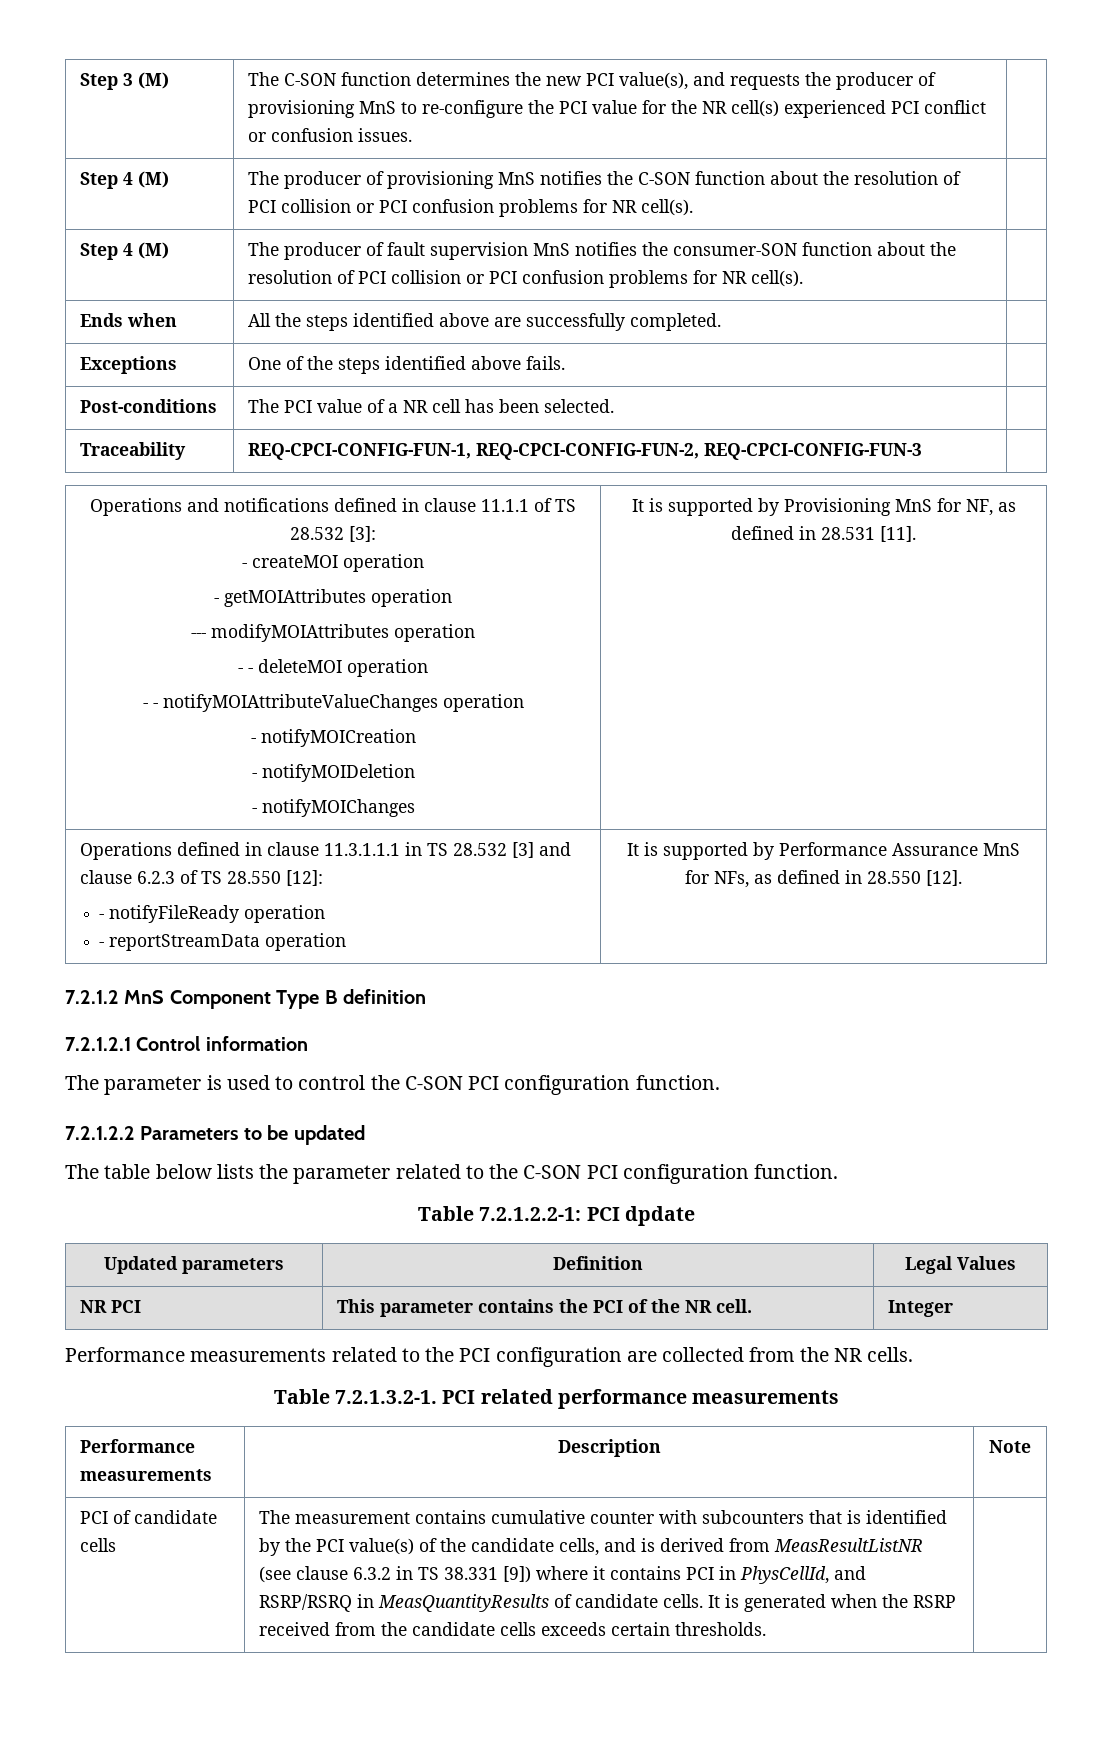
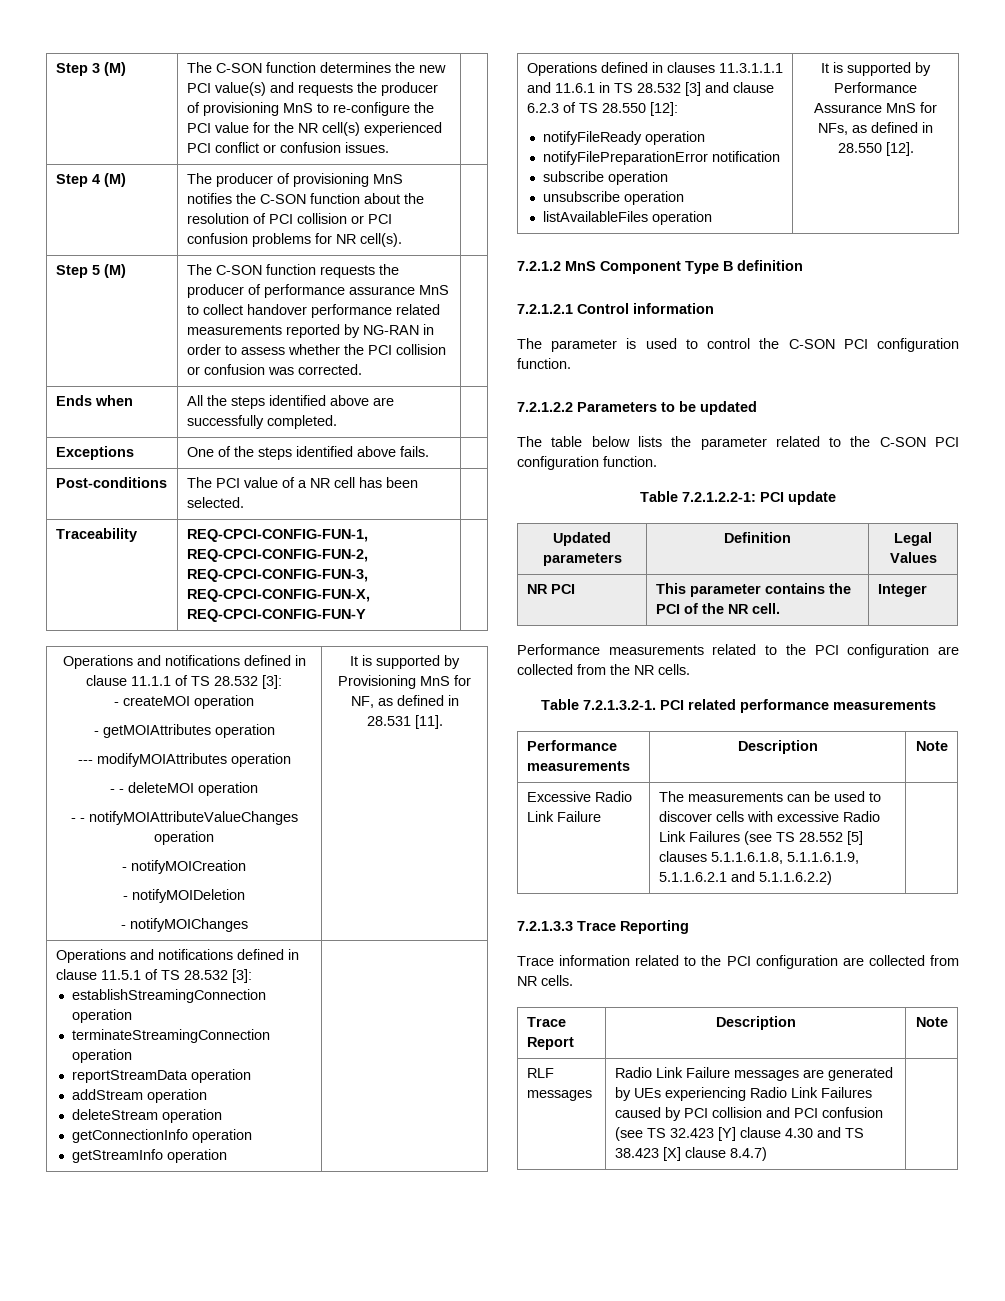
- Step 3 (M) | The C-SON function determines the new PCI value(s), and requests the producer of provisioning MnS to re-configure the PCI value for the NR cell(s) experienced PCI conflict or confusion issues. |
+ Step 3 (M) | The C-SON function determines the new PCI value(s) and requests the producer of provisioning MnS to re-configure the PCI value for the NR cell(s) experienced PCI conflict or confusion issues. |
- Step 4 (M) | The producer of fault supervision MnS notifies the consumer-SON function about the resolution of PCI collision or PCI confusion problems for NR cell(s). |
+ Step 5 (M) | The C-SON function requests the producer of performance assurance MnS to collect handover performance related measurements reported by NG-RAN in order to assess whether the PCI collision or confusion was corrected. |
- Traceability | REQ-CPCI-CONFIG-FUN-1, REQ-CPCI-CONFIG-FUN-2, REQ-CPCI-CONFIG-FUN-3 |
+ Traceability | REQ-CPCI-CONFIG-FUN-1, REQ-CPCI-CONFIG-FUN-2, REQ-CPCI-CONFIG-FUN-3, REQ-CPCI-CONFIG-FUN-X, REQ-CPCI-CONFIG-FUN-Y |
- Operations defined in clause 11.3.1.1.1 in TS 28.532 [3] and clause 6.2.3 of TS 28.550 [12]:
- - notifyFileReady operation
- - reportStreamData operation | It is supported by Performance Assurance MnS for NFs, as defined in 28.550 [12].
+ Operations and notifications defined in clause 11.5.1 of TS 28.532 [3]:
+ establishStreamingConnection operation
+ terminateStreamingConnection operation
+ reportStreamData operation
+ addStream operation
+ deleteStream operation
+ getConnectionInfo operation
+ getStreamInfo operation |
+ Operations defined in clauses 11.3.1.1.1 and 11.6.1 in TS 28.532 [3] and clause 6.2.3 of TS 28.550 [12]:
+ notifyFileReady operation
+ notifyFilePreparationError notification
+ subscribe operation
+ unsubscribe operation
+ listAvailableFiles operation | It is supported by Performance Assurance MnS for NFs, as defined in 28.550 [12].
- Table 7.2.1.2.2-1: PCI dpdate
+ Table 7.2.1.2.2-1: PCI update
- PCI of candidate cells | The measurement contains cumulative counter with subcounters that is identified by the PCI value(s) of the candidate cells, and is derived from MeasResultListNR (see clause 6.3.2 in TS 38.331 [9]) where it contains PCI in PhysCellId, and RSRP/RSRQ in MeasQuantityResults of candidate cells. It is generated when the RSRP received from the candidate cells exceeds certain thresholds.
+ Excessive Radio Link Failure | The measurements can be used to discover cells with excessive Radio Link Failures (see TS 28.552 [5] clauses 5.1.1.6.1.8, 5.1.1.6.1.9, 5.1.1.6.2.1 and 5.1.1.6.2.2) |
+ 7.2.1.3.3 Trace Reporting
+ Trace information related to the PCI configuration are collected from NR cells.
+ Trace Report | Description | Note
+ RLF messages | Radio Link Failure messages are generated by UEs experiencing Radio Link Failures caused by PCI collision and PCI confusion (see TS 32.423 [Y] clause 4.30 and TS 38.423 [X] clause 8.4.7) |

